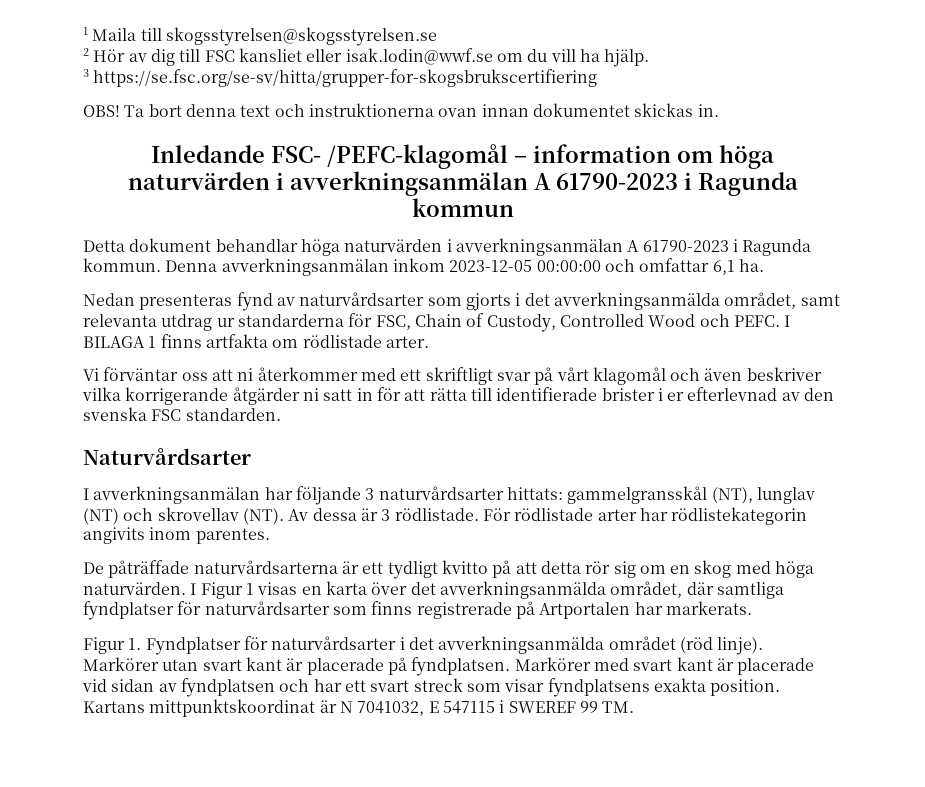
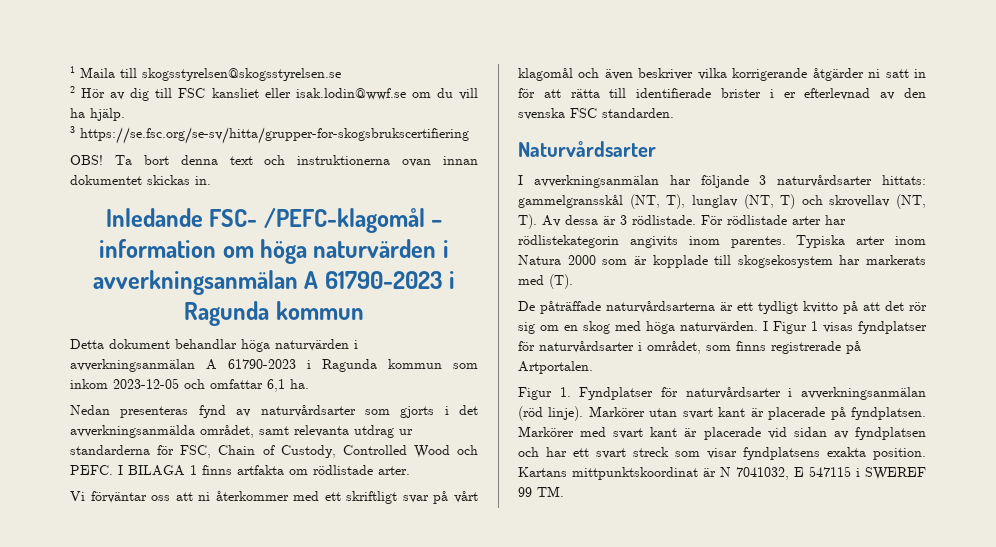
- Detta dokument behandlar höga naturvärden i avverkningsanmälan A 61790-2023 i Ragunda kommun. Denna avverkningsanmälan inkom 2023-12-05 00:00:00 och omfattar 6,1 ha.
+ Detta dokument behandlar höga naturvärden i avverkningsanmälan A 61790-2023 i Ragunda kommun som inkom 2023-12-05 och omfattar 6,1 ha.
- I avverkningsanmälan har följande 3 naturvårdsarter hittats: gammelgransskål (NT), lunglav (NT) och skrovellav (NT). Av dessa är 3 rödlistade.
+ I avverkningsanmälan har följande 3 naturvårdsarter hittats: gammelgransskål (NT, T), lunglav (NT, T) och skrovellav (NT, T). Av dessa är 3 rödlistade.
+ Typiska arter inom Natura 2000 som är kopplade till skogsekosystem har markerats med (T).
- De påträffade naturvårdsarterna är ett tydligt kvitto på att detta rör sig om en skog med höga naturvärden.
+ De påträffade naturvårdsarterna är ett tydligt kvitto på att det rör sig om en skog med höga naturvärden.
- I Figur 1 visas en karta över det avverkningsanmälda området, där samtliga fyndplatser för naturvårdsarter som finns registrerade på Artportalen har markerats.
+ I Figur 1 visas fyndplatser för naturvårdsarter i området, som finns registrerade på Artportalen.
- Figur 1. Fyndplatser för naturvårdsarter i det avverkningsanmälda området (röd linje).
+ Figur 1. Fyndplatser för naturvårdsarter i avverkningsanmälan (röd linje).

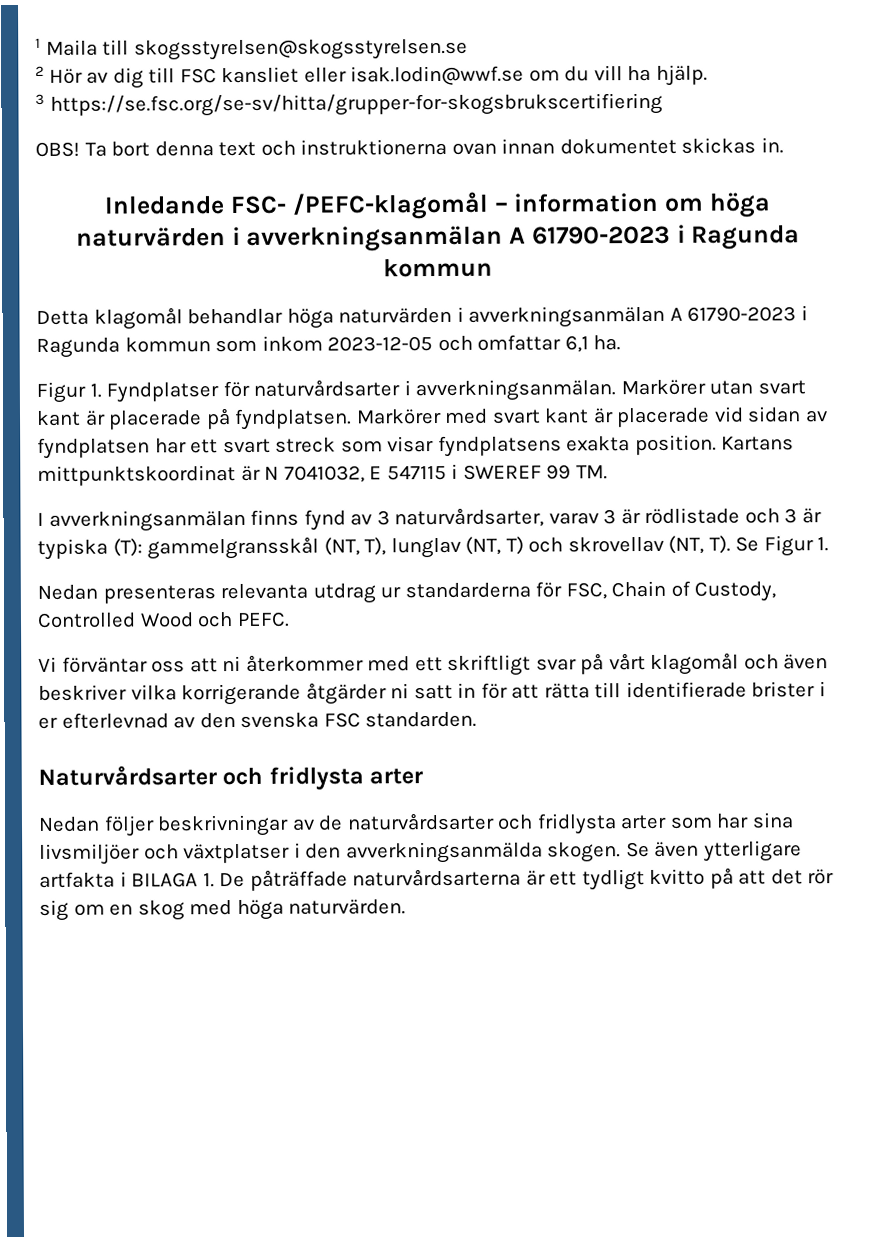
- Detta dokument behandlar höga naturvärden i avverkningsanmälan A 61790-2023 i Ragunda kommun som inkom 2023-12-05 och omfattar 6,1 ha.
+ Detta klagomål behandlar höga naturvärden i avverkningsanmälan A 61790-2023 i Ragunda kommun som inkom 2023-12-05 och omfattar 6,1 ha.
- Nedan presenteras fynd av naturvårdsarter som gjorts i det avverkningsanmälda området, samt relevanta utdrag ur standarderna för FSC, Chain of Custody, Controlled Wood och PEFC. I BILAGA 1 finns artfakta om rödlistade arter.
+ Figur 1. Fyndplatser för naturvårdsarter i avverkningsanmälan. Markörer utan svart kant är placerade på fyndplatsen. Markörer med svart kant är placerade vid sidan av fyndplatsen har ett svart streck som visar fyndplatsens exakta position. Kartans mittpunktskoordinat är N 7041032, E 547115 i SWEREF 99 TM.
+ I avverkningsanmälan finns fynd av 3 naturvårdsarter, varav 3 är rödlistade och 3 är typiska (T): gammelgransskål (NT, T), lunglav (NT, T) och skrovellav (NT, T). Se Figur 1.
+ Nedan presenteras relevanta utdrag ur standarderna för FSC, Chain of Custody, Controlled Wood och PEFC.
- Naturvårdsarter
- I avverkningsanmälan har följande 3 naturvårdsarter hittats: gammelgransskål (NT, T), lunglav (NT, T) och skrovellav (NT, T). Av dessa är 3 rödlistade. För rödlistade arter har rödlistekategorin angivits inom parentes. Typiska arter inom Natura 2000 som är kopplade till skogsekosystem har markerats med (T).
- De påträffade naturvårdsarterna är ett tydligt kvitto på att det rör sig om en skog med höga naturvärden. I Figur 1 visas fyndplatser för naturvårdsarter i området, som finns registrerade på Artportalen.
- Figur 1. Fyndplatser för naturvårdsarter i avverkningsanmälan (röd linje). Markörer utan svart kant är placerade på fyndplatsen. Markörer med svart kant är placerade vid sidan av fyndplatsen och har ett svart streck som visar fyndplatsens exakta position. Kartans mittpunktskoordinat är N 7041032, E 547115 i SWEREF 99 TM.
+ Naturvårdsarter och fridlysta arter
+ Nedan följer beskrivningar av de naturvårdsarter och fridlysta arter som har sina livsmiljöer och växtplatser i den avverkningsanmälda skogen. Se även ytterligare artfakta i BILAGA 1. De påträffade naturvårdsarterna är ett tydligt kvitto på att det rör sig om en skog med höga naturvärden.

